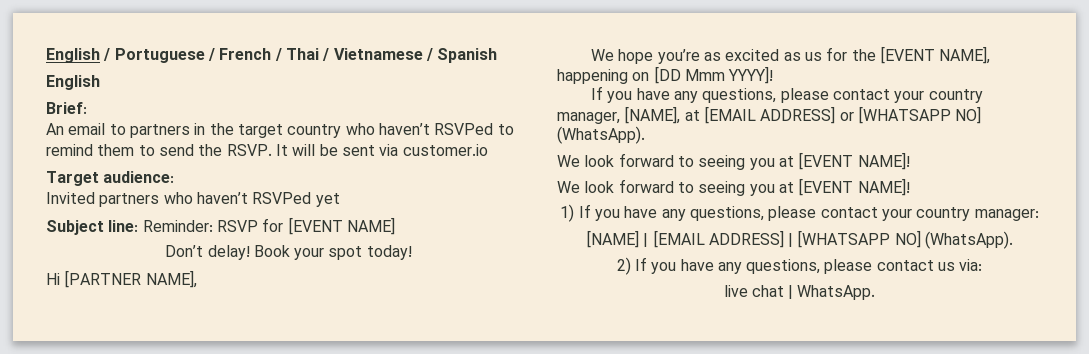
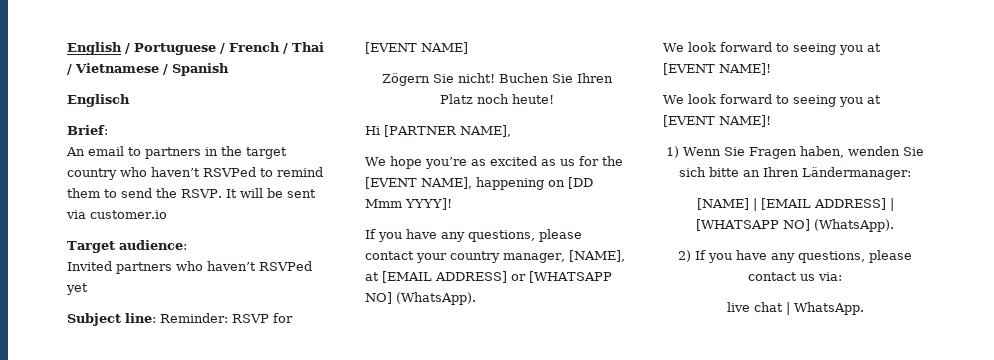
  English / Portuguese / French / Thai / Vietnamese / Spanish
- English
+ Englisch
- Don’t delay! Book your spot today!
+ Zögern Sie nicht! Buchen Sie Ihren Platz noch heute!
- 1) If you have any questions, please contact your country manager:
+ 1) Wenn Sie Fragen haben, wenden Sie sich bitte an Ihren Ländermanager:

